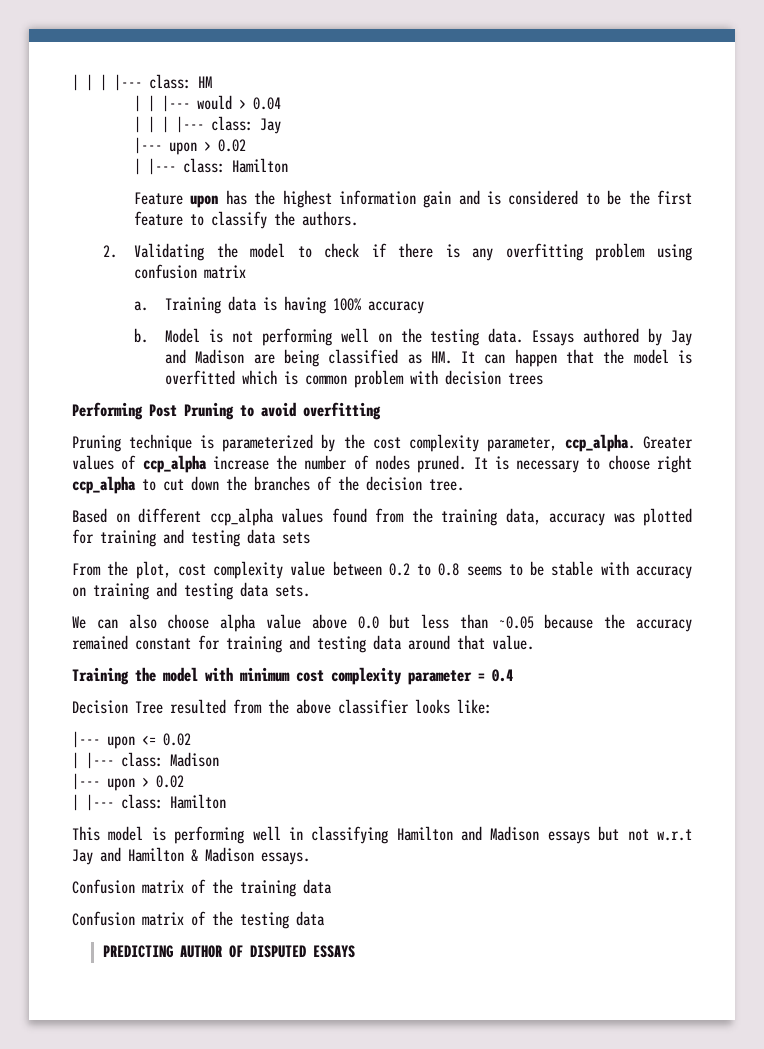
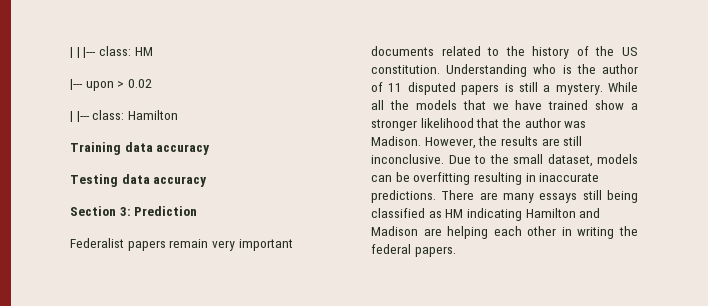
- | | | |--- class: HM
+ | | |--- class: HM
- | | |--- would > 0.04
- | | | |--- class: Jay
  |--- upon > 0.02
  | |--- class: Hamilton
- Feature upon has the highest information gain and is considered to be the first feature to classify the authors.
- 2. Validating the model to check if there is any overfitting problem using confusion matrix
- a. Training data is having 100% accuracy
- b. Model is not performing well on the testing data. Essays authored by Jay and Madison are being classified as HM. It can happen that the model is overfitted which is common problem with decision trees
- Performing Post Pruning to avoid overfitting
- Pruning technique is parameterized by the cost complexity parameter, ccp_alpha. Greater values of ccp_alpha increase the number of nodes pruned. It is necessary to choose right ccp_alpha to cut down the branches of the decision tree.
- Based on different ccp_alpha values found from the training data, accuracy was plotted for training and testing data sets
- From the plot, cost complexity value between 0.2 to 0.8 seems to be stable with accuracy on training and testing data sets.
- We can also choose alpha value above 0.0 but less than ~0.05 because the accuracy remained constant for training and testing data around that value.
- Training the model with minimum cost complexity parameter = 0.4
- Decision Tree resulted from the above classifier looks like:
- |--- upon <= 0.02
- | |--- class: Madison
- |--- upon > 0.02
- | |--- class: Hamilton
- This model is performing well in classifying Hamilton and Madison essays but not w.r.t Jay and Hamilton & Madison essays.
- Confusion matrix of the training data
- Confusion matrix of the testing data
- PREDICTING AUTHOR OF DISPUTED ESSAYS
+ Training data accuracy
+ Testing data accuracy
+ Section 3: Prediction
+ Federalist papers remain very important documents related to the history of the US constitution. Understanding who is the author of 11 disputed papers is still a mystery. While all the models that we have trained show a stronger likelihood that the author was Madison. However, the results are still inconclusive. Due to the small dataset, models can be overfitting resulting in inaccurate predictions. There are many essays still being classified as HM indicating Hamilton and Madison are helping each other in writing the federal papers.

